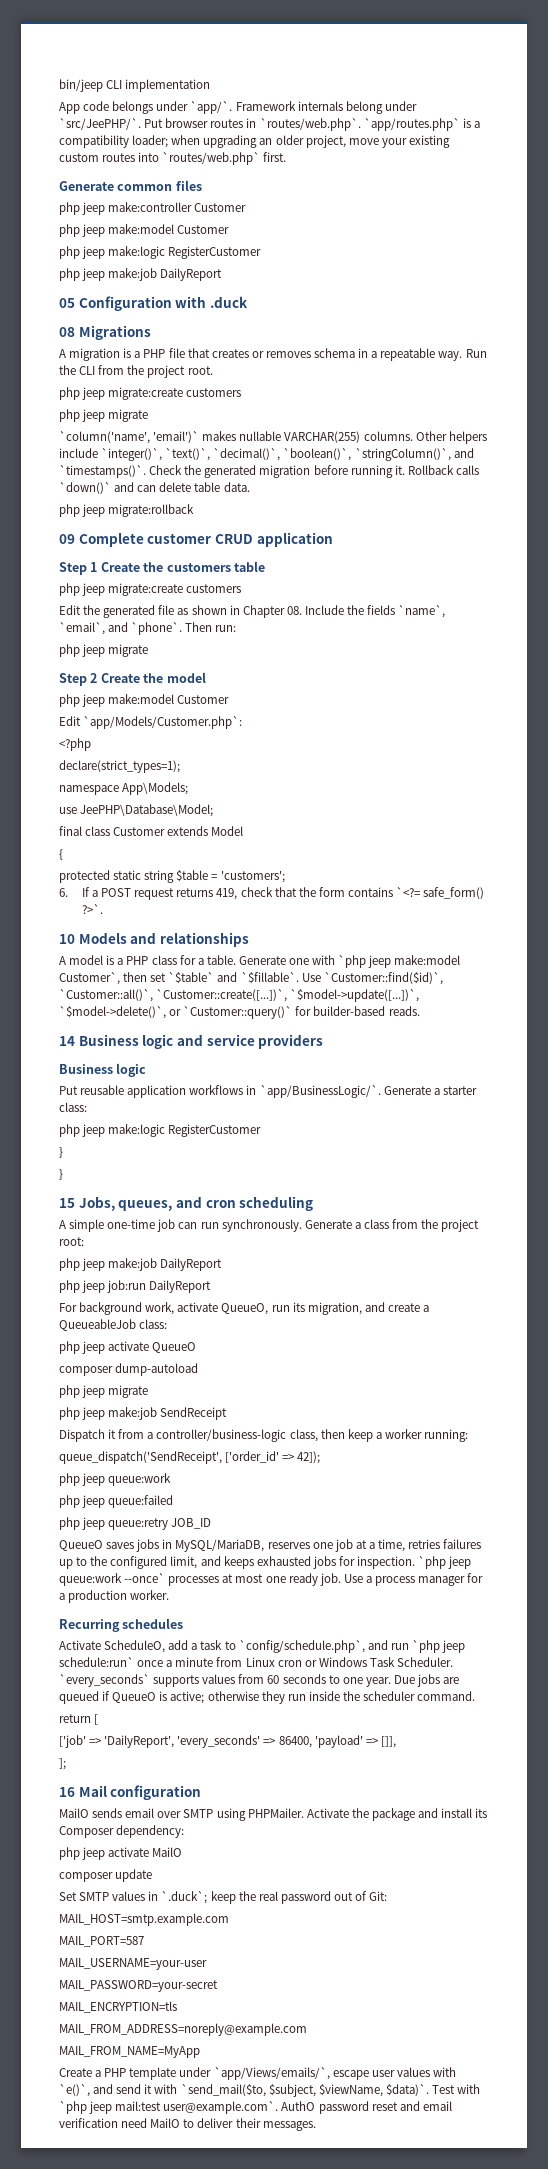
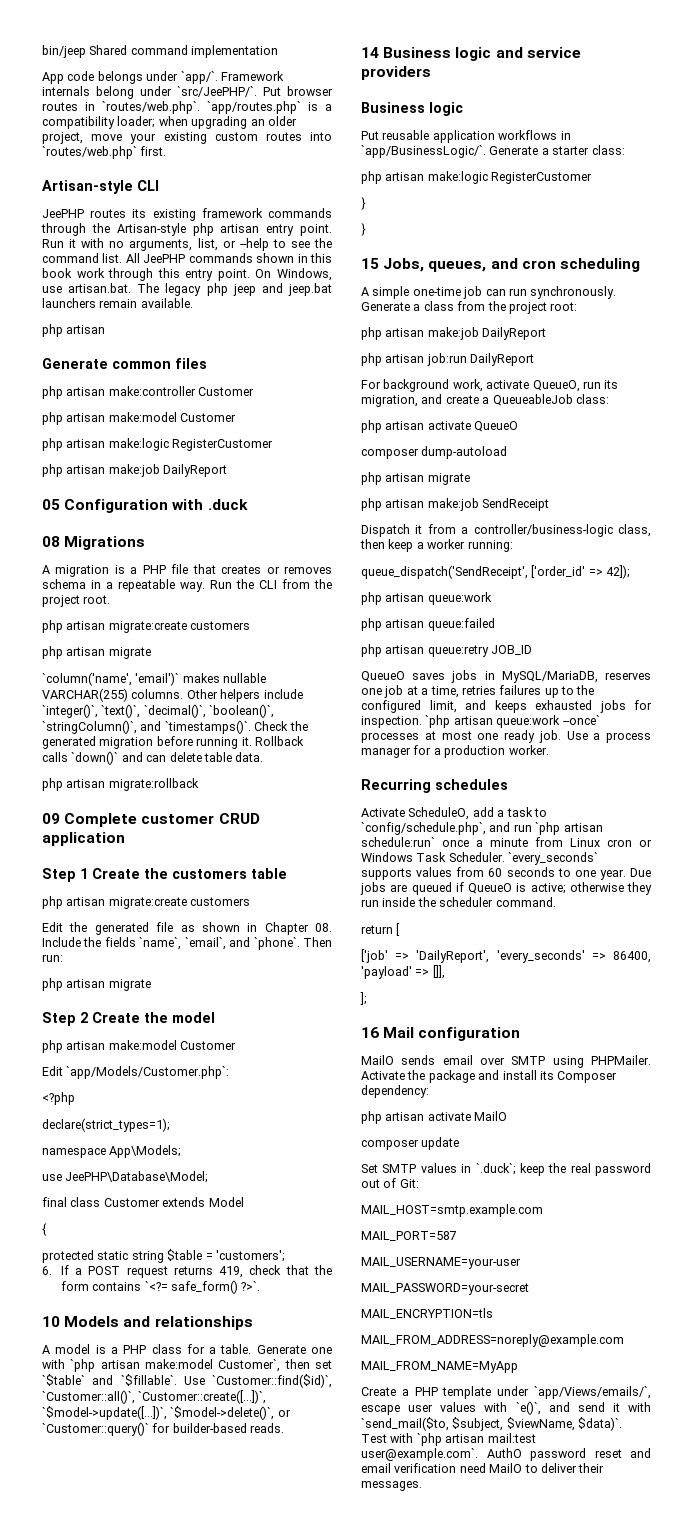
- bin/jeep CLI implementation
+ bin/jeep Shared command implementation
+ Artisan-style CLI
+ JeePHP routes its existing framework commands through the Artisan-style php artisan entry point. Run it with no arguments, list, or --help to see the command list. All JeePHP commands shown in this book work through this entry point. On Windows, use artisan.bat. The legacy php jeep and jeep.bat launchers remain available.
+ php artisan
- php jeep make:controller Customer
- php jeep make:model Customer
- php jeep make:logic RegisterCustomer
- php jeep make:job DailyReport
+ php artisan make:controller Customer
+ php artisan make:model Customer
+ php artisan make:logic RegisterCustomer
+ php artisan make:job DailyReport
  Run the CLI from the project root.
- php jeep migrate:create customers
- php jeep migrate
+ php artisan migrate:create customers
+ php artisan migrate
- php jeep migrate:rollback
+ php artisan migrate:rollback
  Step 1 Create the customers table
- php jeep migrate:create customers
+ php artisan migrate:create customers
  Then run:
- php jeep migrate
+ php artisan migrate
  Step 2 Create the model
- php jeep make:model Customer
+ php artisan make:model Customer
- Generate one with `php jeep make:model Customer`, then set `$table` and `$fillable`.
+ Generate one with `php artisan make:model Customer`, then set `$table` and `$fillable`.
  Generate a starter class:
- php jeep make:logic RegisterCustomer
+ php artisan make:logic RegisterCustomer
  Generate a class from the project root:
- php jeep make:job DailyReport
+ php artisan make:job DailyReport
- php jeep job:run DailyReport
+ php artisan job:run DailyReport
- php jeep activate QueueO
+ php artisan activate QueueO
  composer dump-autoload
- php jeep migrate
+ php artisan migrate
- php jeep make:job SendReceipt
+ php artisan make:job SendReceipt
- php jeep queue:work
+ php artisan queue:work
- php jeep queue:failed
+ php artisan queue:failed
- php jeep queue:retry JOB_ID
+ php artisan queue:retry JOB_ID
- `php jeep queue:work --once` processes at most one ready job.
+ `php artisan queue:work --once` processes at most one ready job.
- Activate ScheduleO, add a task to `config/schedule.php`, and run `php jeep schedule:run` once a minute from Linux cron or Windows Task Scheduler.
+ Activate ScheduleO, add a task to `config/schedule.php`, and run `php artisan schedule:run` once a minute from Linux cron or Windows Task Scheduler.
- php jeep activate MailO
+ php artisan activate MailO
- Test with `php jeep mail:test user@example.com`. AuthO password reset and email verification need MailO to deliver their messages.
+ Test with `php artisan mail:test user@example.com`. AuthO password reset and email verification need MailO to deliver their messages.

